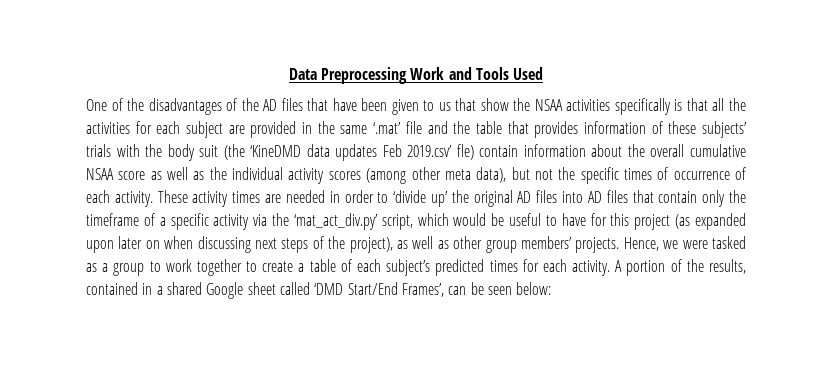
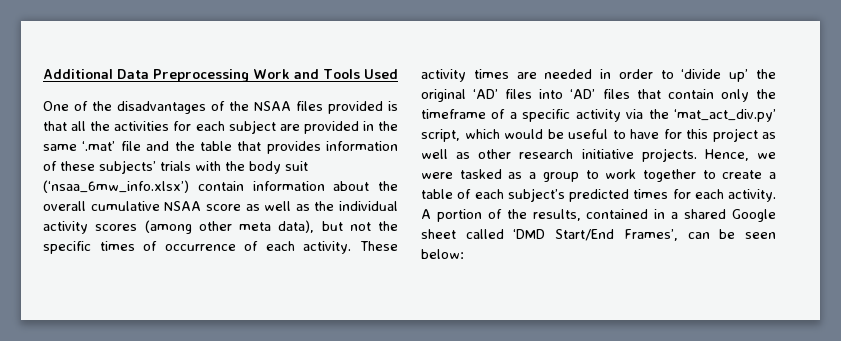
- Data Preprocessing Work and Tools Used
+ Additional Data Preprocessing Work and Tools Used
- One of the disadvantages of the AD files that have been given to us that show the NSAA activities specifically is that all the activities for each subject are provided in the same ‘.mat’ file and the table that provides information of these subjects’ trials with the body suit (the ‘KineDMD data updates Feb 2019.csv’ fle) contain information about the overall cumulative NSAA score as well as the individual activity scores (among other meta data), but not the specific times of occurrence of each activity.
+ One of the disadvantages of the NSAA files provided is that all the activities for each subject are provided in the same ‘.mat’ file and the table that provides information of these subjects’ trials with the body suit (‘nsaa_6mw_info.xlsx’) contain information about the overall cumulative NSAA score as well as the individual activity scores (among other meta data), but not the specific times of occurrence of each activity.
- These activity times are needed in order to ‘divide up’ the original AD files into AD files that contain only the timeframe of a specific activity via the ‘mat_act_div.py’ script, which would be useful to have for this project (as expanded upon later on when discussing next steps of the project), as well as other group members’ projects.
+ These activity times are needed in order to ‘divide up’ the original ‘AD’ files into ‘AD’ files that contain only the timeframe of a specific activity via the ‘mat_act_div.py’ script, which would be useful to have for this project as well as other research initiative projects.

